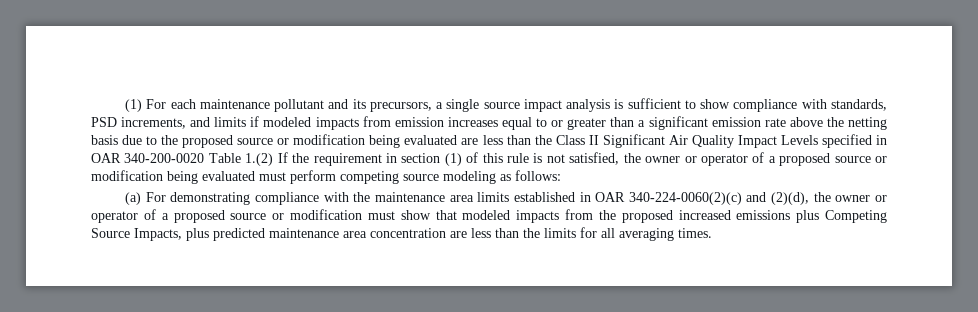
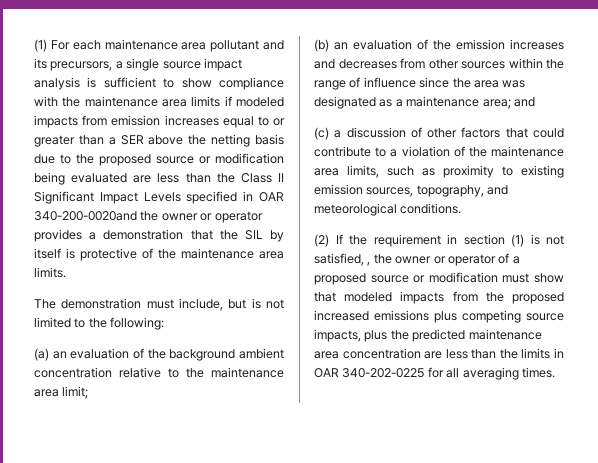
- (1) For each maintenance pollutant and its precursors, a single source impact analysis is sufficient to show compliance with standards, PSD increments, and limits if modeled impacts from emission increases equal to or greater than a significant emission rate above the netting basis due to the proposed source or modification being evaluated are less than the Class II Significant Air Quality Impact Levels specified in OAR 340-200-0020 Table 1.(2) If the requirement in section (1) of this rule is not satisfied, the owner or operator of a proposed source or modification being evaluated must perform competing source modeling as follows:
- (a) For demonstrating compliance with the maintenance area limits established in OAR 340-224-0060(2)(c) and (2)(d), the owner or operator of a proposed source or modification must show that modeled impacts from the proposed increased emissions plus Competing Source Impacts, plus predicted maintenance area concentration are less than the limits for all averaging times.
+ (1) For each maintenance area pollutant and its precursors, a single source impact analysis is sufficient to show compliance with the maintenance area limits if modeled impacts from emission increases equal to or greater than a SER above the netting basis due to the proposed source or modification being evaluated are less than the Class II Significant Impact Levels specified in OAR 340-200-0020and the owner or operator provides a demonstration that the SIL by itself is protective of the maintenance area limits.
+ The demonstration must include, but is not limited to the following:
+ (a) an evaluation of the background ambient concentration relative to the maintenance area limit;
+ (b) an evaluation of the emission increases and decreases from other sources within the range of influence since the area was designated as a maintenance area; and
+ (c) a discussion of other factors that could contribute to a violation of the maintenance area limits, such as proximity to existing emission sources, topography, and meteorological conditions.
+ (2) If the requirement in section (1) is not satisfied, , the owner or operator of a proposed source or modification must show that modeled impacts from the proposed increased emissions plus competing source impacts, plus the predicted maintenance area concentration are less than the limits in OAR 340-202-0225 for all averaging times.

